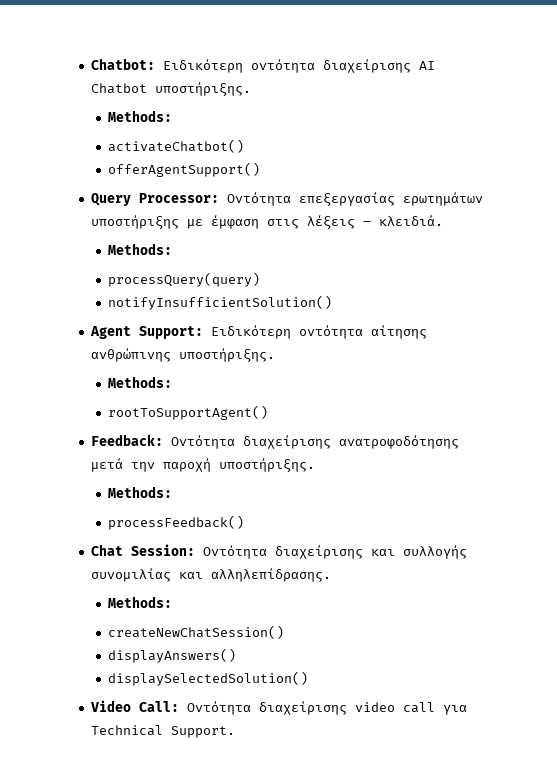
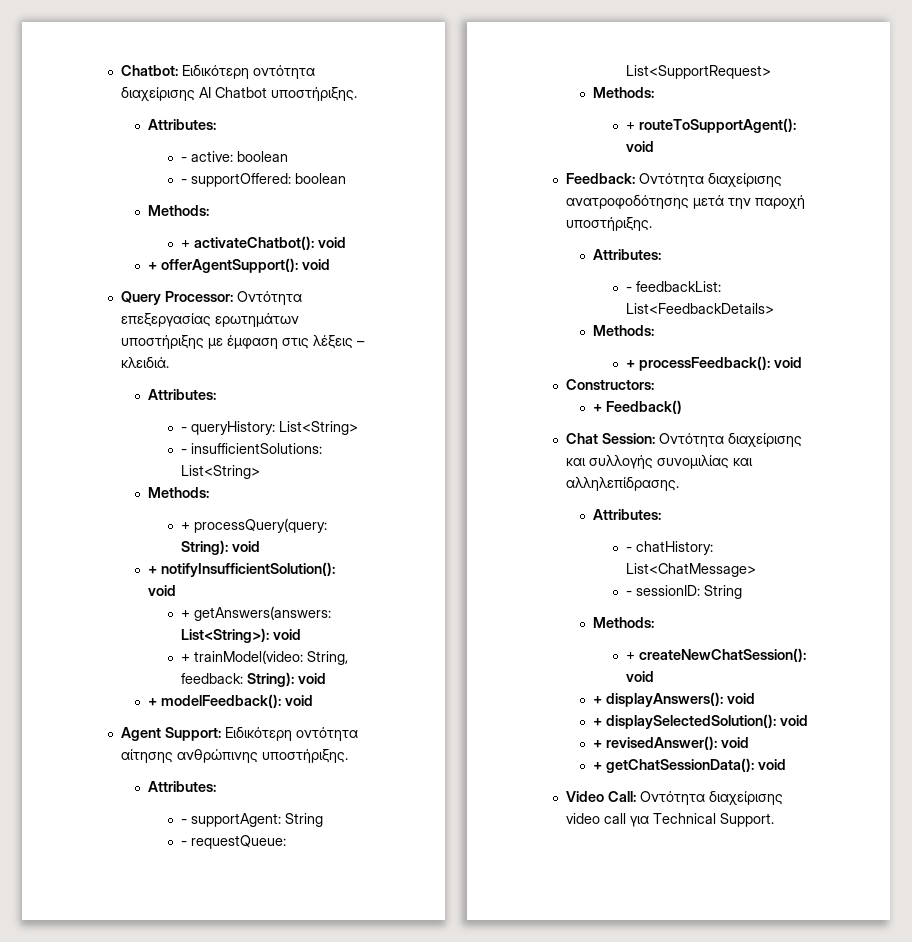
  Chatbot: Ειδικότερη οντότητα διαχείρισης ΑΙ Chatbot υποστήριξης.
+ Attributes:
+ - active: boolean
+ - supportOffered: boolean
  Methods:
- activateChatbot()
- offerAgentSupport()
+ + activateChatbot(): void
+ + offerAgentSupport(): void
  Query Processor: Οντότητα επεξεργασίας ερωτημάτων υποστήριξης με έμφαση στις λέξεις – κλειδιά.
+ Attributes:
+ - queryHistory: List<String>
+ - insufficientSolutions: List<String>
  Methods:
- processQuery(query)
- notifyInsufficientSolution()
+ + processQuery(query: String): void
+ + notifyInsufficientSolution(): void
+ + getAnswers(answers: List<String>): void
+ + trainModel(video: String, feedback: String): void
+ + modelFeedback(): void
  Agent Support: Ειδικότερη οντότητα αίτησης ανθρώπινης υποστήριξης.
+ Attributes:
+ - supportAgent: String
+ - requestQueue: List<SupportRequest>
  Methods:
- rootToSupportAgent()
+ + routeToSupportAgent(): void
  Feedback: Οντότητα διαχείρισης ανατροφοδότησης μετά την παροχή υποστήριξης.
+ Attributes:
+ - feedbackList: List<FeedbackDetails>
  Methods:
- processFeedback()
+ + processFeedback(): void
+ Constructors:
+ + Feedback()
  Chat Session: Οντότητα διαχείρισης και συλλογής συνομιλίας και αλληλεπίδρασης.
+ Attributes:
+ - chatHistory: List<ChatMessage>
+ - sessionID: String
  Methods:
- createNewChatSession()
- displayAnswers()
- displaySelectedSolution()
+ + createNewChatSession(): void
+ + displayAnswers(): void
+ + displaySelectedSolution(): void
+ + revisedAnswer(): void
+ + getChatSessionData(): void

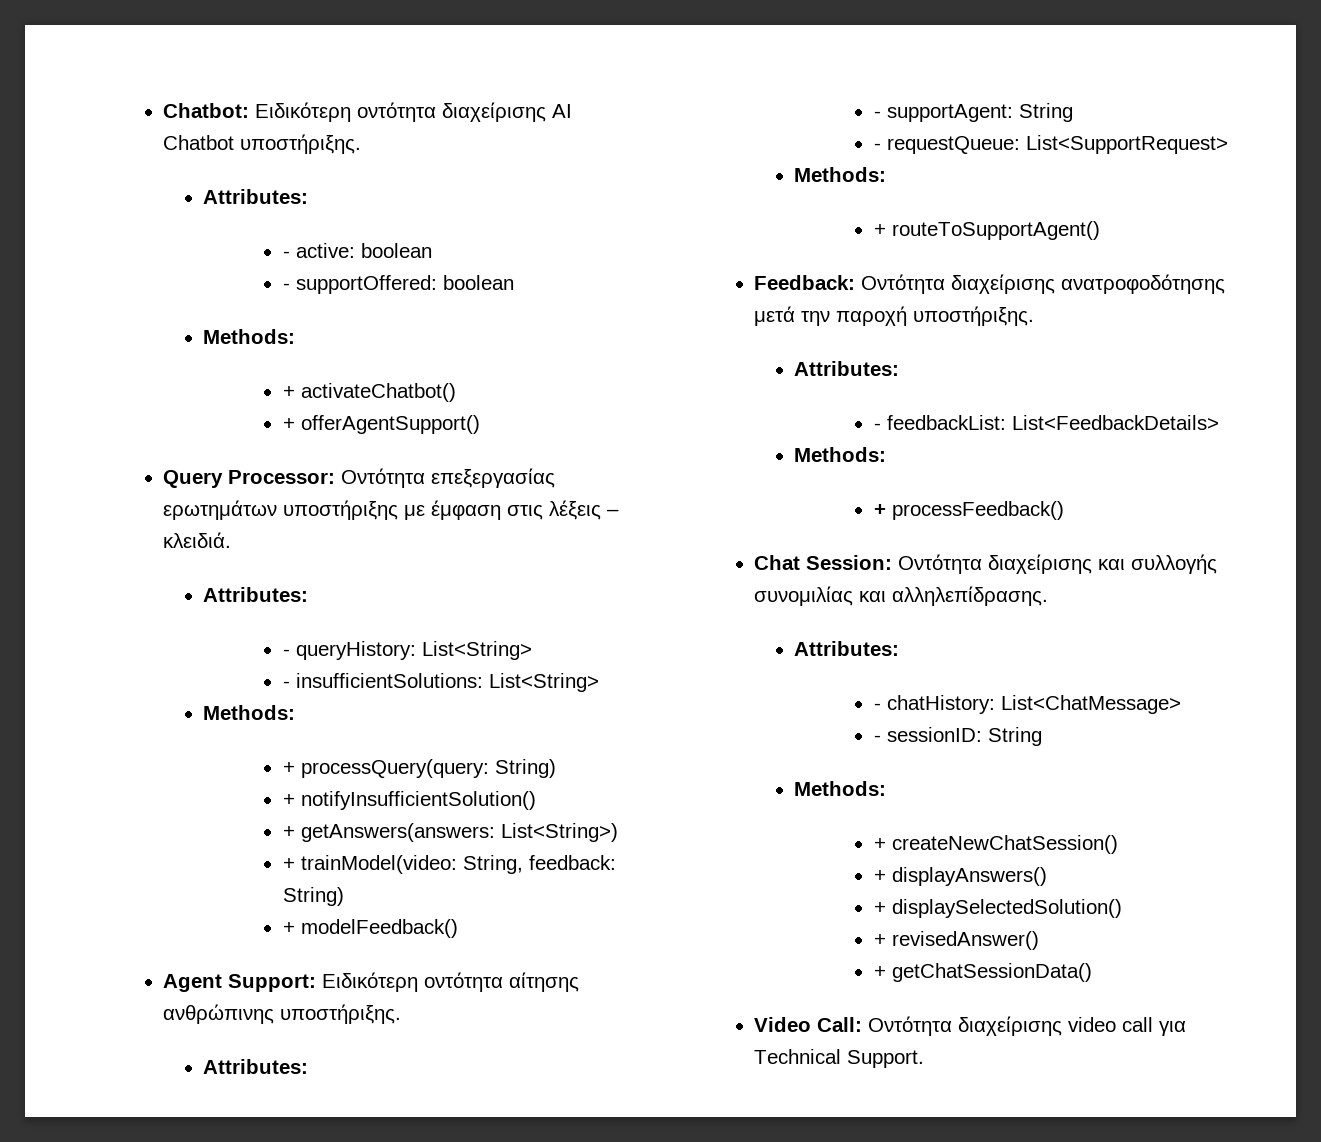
- + activateChatbot(): void
- + offerAgentSupport(): void
+ + activateChatbot()
+ + offerAgentSupport()
- + processQuery(query: String): void
- + notifyInsufficientSolution(): void
+ + processQuery(query: String)
+ + notifyInsufficientSolution()
- + getAnswers(answers: List<String>): void
+ + getAnswers(answers: List<String>)
- + trainModel(video: String, feedback: String): void
- + modelFeedback(): void
+ + trainModel(video: String, feedback: String)
+ + modelFeedback()
- + routeToSupportAgent(): void
+ + routeToSupportAgent()
- + processFeedback(): void
- Constructors:
- + Feedback()
+ + processFeedback()
- + createNewChatSession(): void
- + displayAnswers(): void
- + displaySelectedSolution(): void
- + revisedAnswer(): void
- + getChatSessionData(): void
+ + createNewChatSession()
+ + displayAnswers()
+ + displaySelectedSolution()
+ + revisedAnswer()
+ + getChatSessionData()

